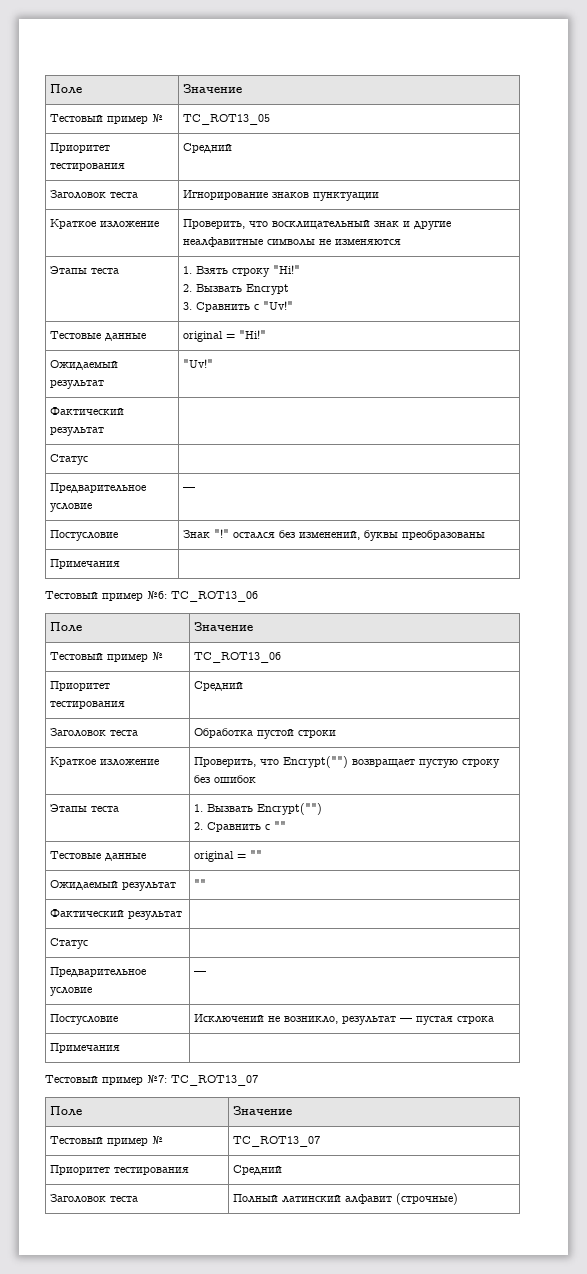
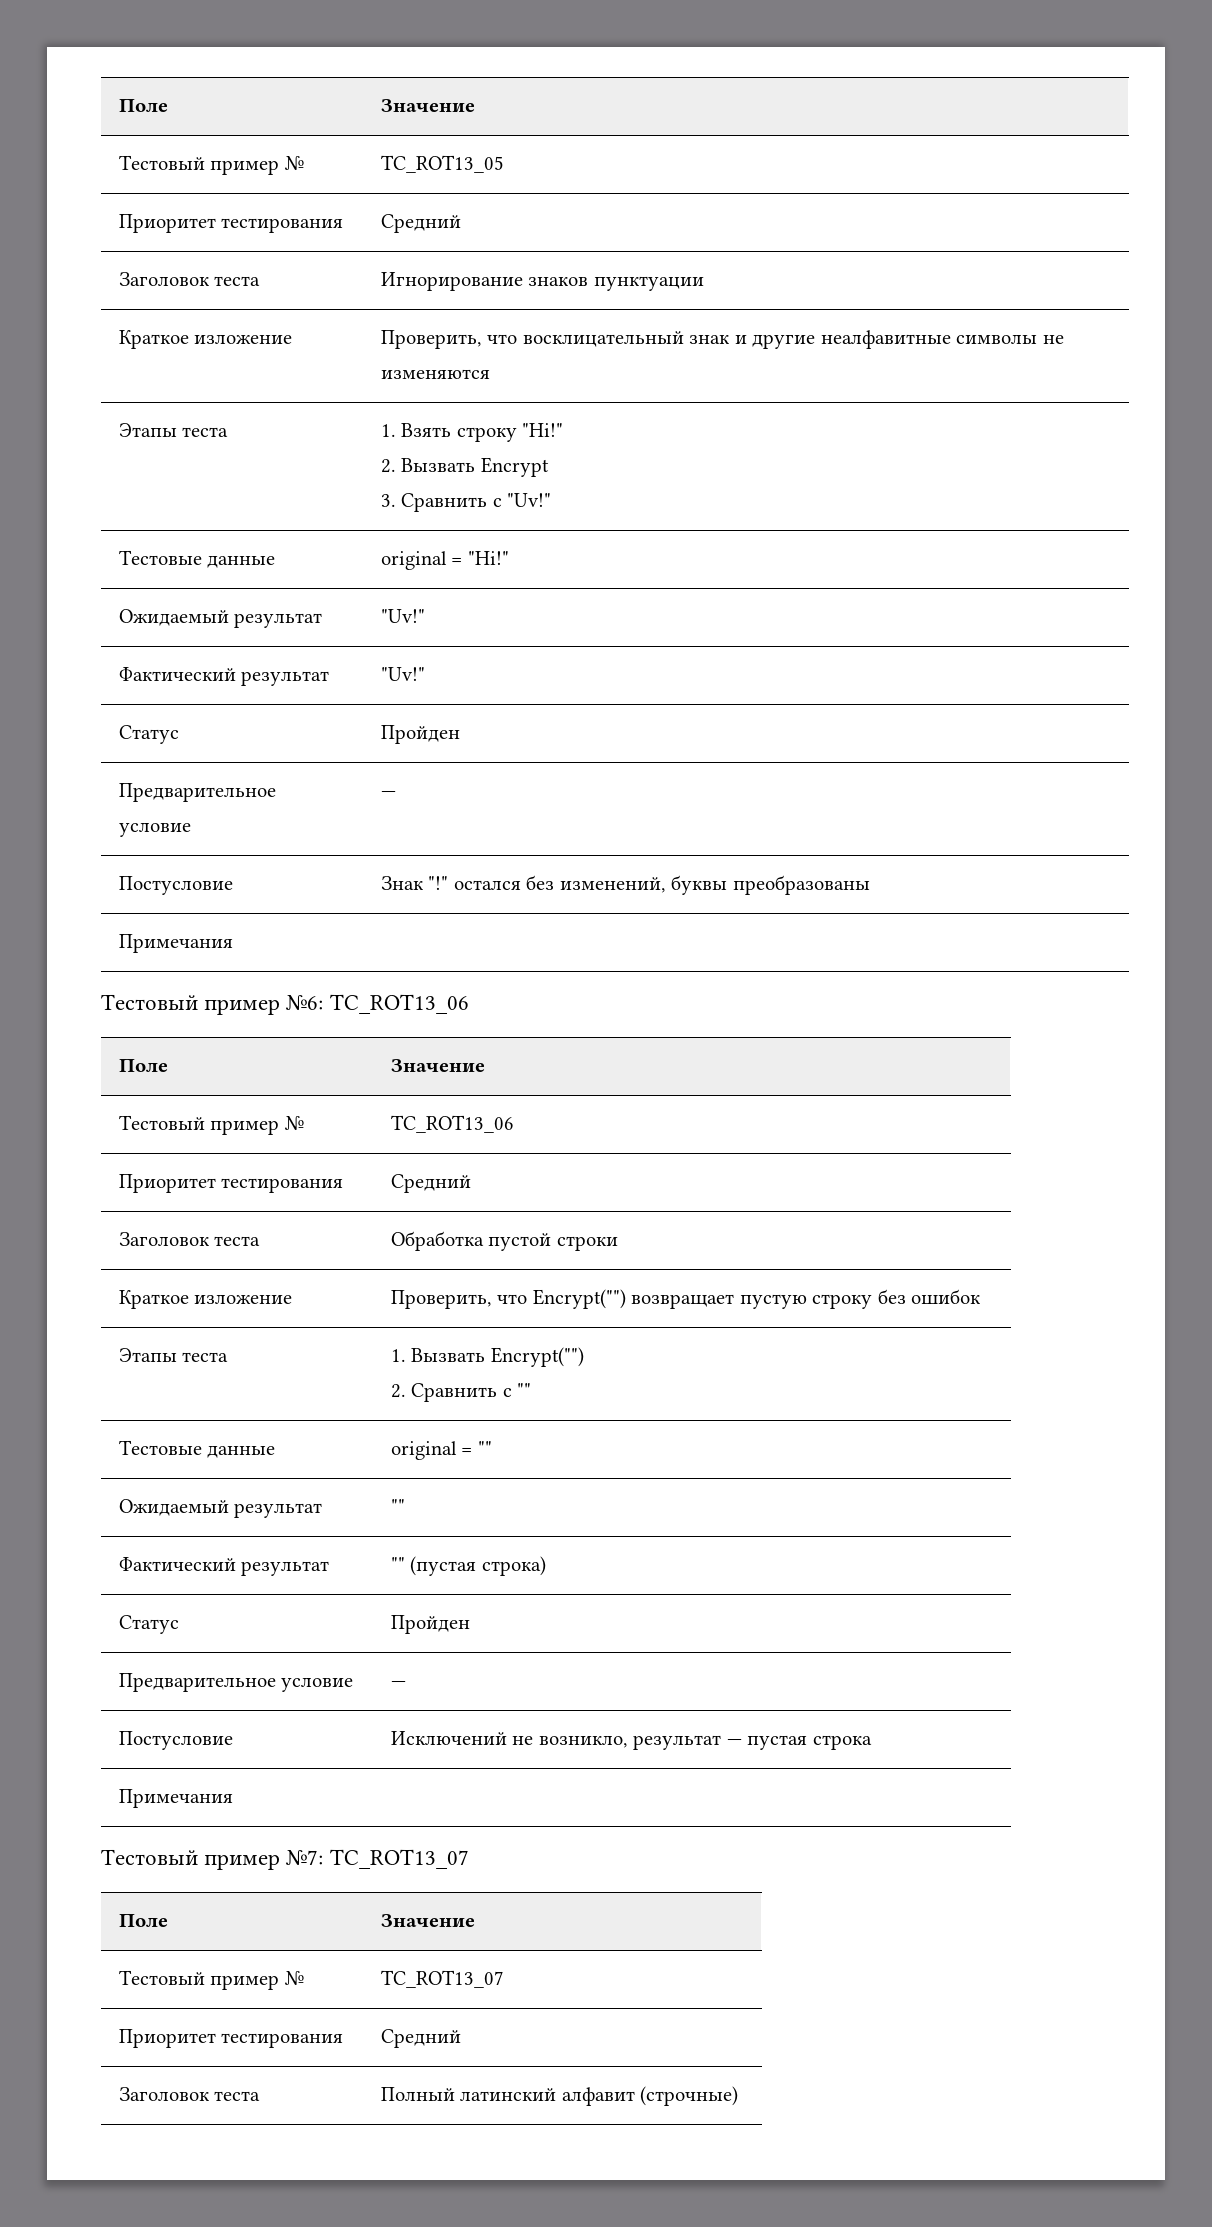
  Ожидаемый результат | "Uv!"
- Фактический результат |
- Статус |
+ Фактический результат | "Uv!"
+ Статус | Пройден
  Ожидаемый результат | ""
- Фактический результат |
- Статус |
+ Фактический результат | "" (пустая строка)
+ Статус | Пройден

